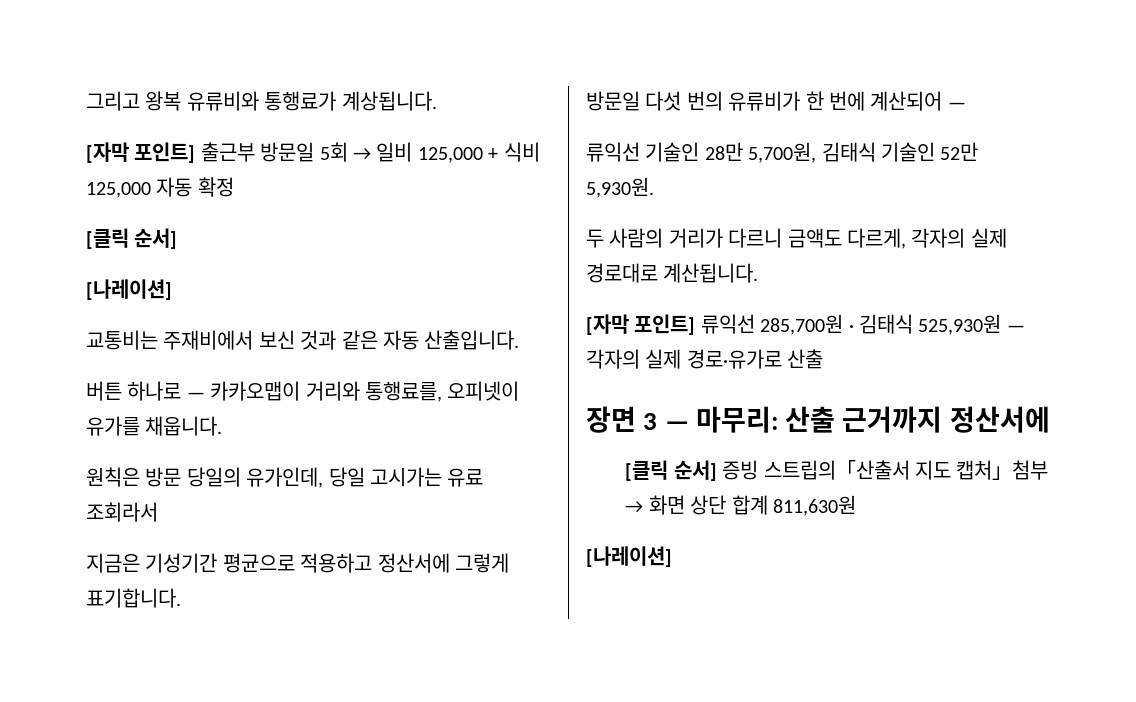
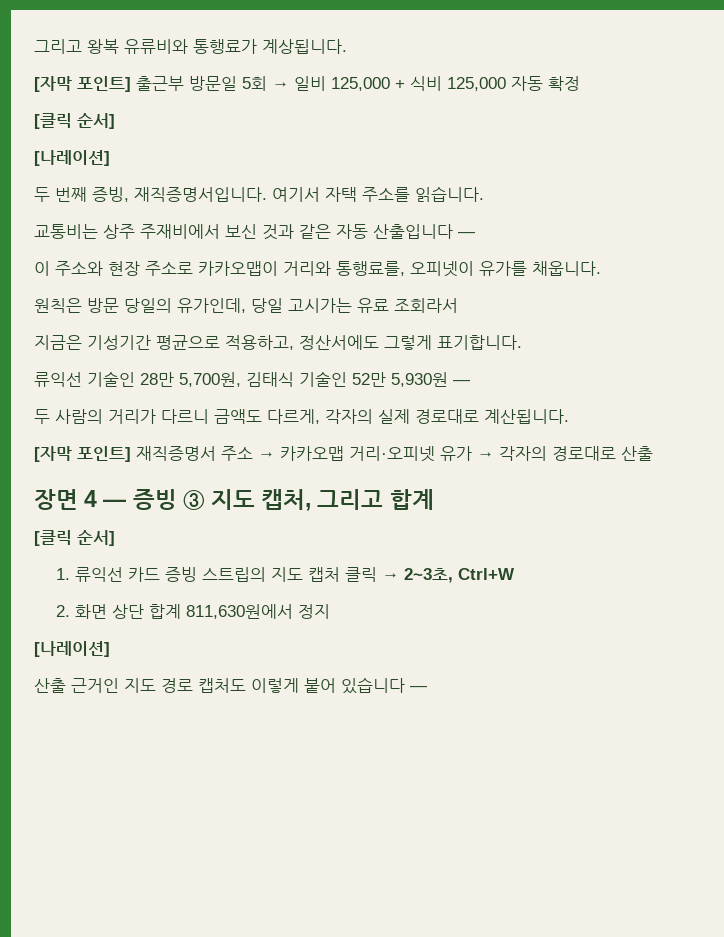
+ 두 번째 증빙, 재직증명서입니다. 여기서 자택 주소를 읽습니다.
- 교통비는 주재비에서 보신 것과 같은 자동 산출입니다.
- 버튼 하나로 — 카카오맵이 거리와 통행료를, 오피넷이 유가를 채웁니다.
+ 교통비는 상주 주재비에서 보신 것과 같은 자동 산출입니다 —
+ 이 주소와 현장 주소로 카카오맵이 거리와 통행료를, 오피넷이 유가를 채웁니다.
- 지금은 기성기간 평균으로 적용하고 정산서에 그렇게 표기합니다.
+ 지금은 기성기간 평균으로 적용하고, 정산서에도 그렇게 표기합니다.
- 방문일 다섯 번의 유류비가 한 번에 계산되어 —
- 류익선 기술인 28만 5,700원, 김태식 기술인 52만 5,930원.
+ 류익선 기술인 28만 5,700원, 김태식 기술인 52만 5,930원 —
- [자막 포인트] 류익선 285,700원 · 김태식 525,930원 — 각자의 실제 경로·유가로 산출
- 장면 3 — 마무리: 산출 근거까지 정산서에
- [클릭 순서] 증빙 스트립의「산출서 지도 캡처」첨부 → 화면 상단 합계 811,630원
+ [자막 포인트] 재직증명서 주소 → 카카오맵 거리·오피넷 유가 → 각자의 경로대로 산출
+ 장면 4 — 증빙 ③ 지도 캡처, 그리고 합계
+ [클릭 순서]
+ 1. 류익선 카드 증빙 스트립의 지도 캡처 클릭 → 2~3초, Ctrl+W
+ 2. 화면 상단 합계 811,630원에서 정지
  [나레이션]
+ 산출 근거인 지도 경로 캡처도 이렇게 붙어 있습니다 —

